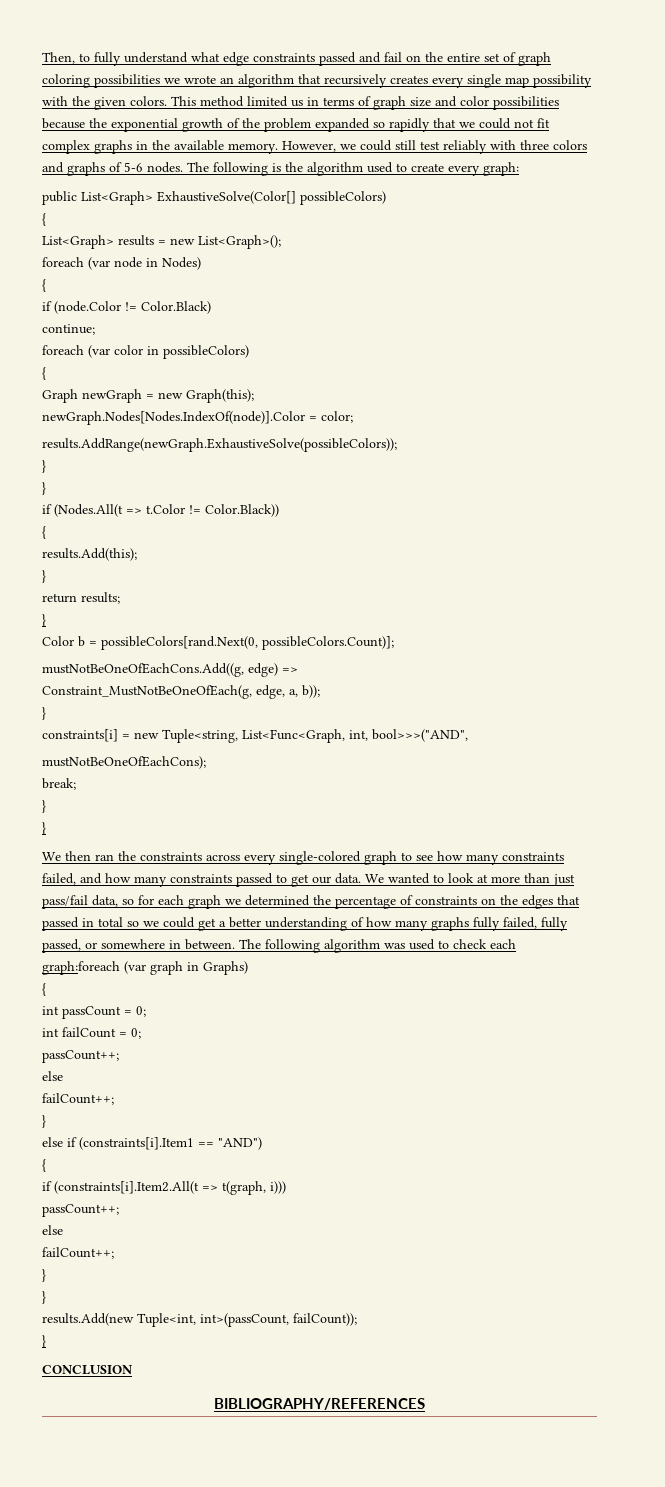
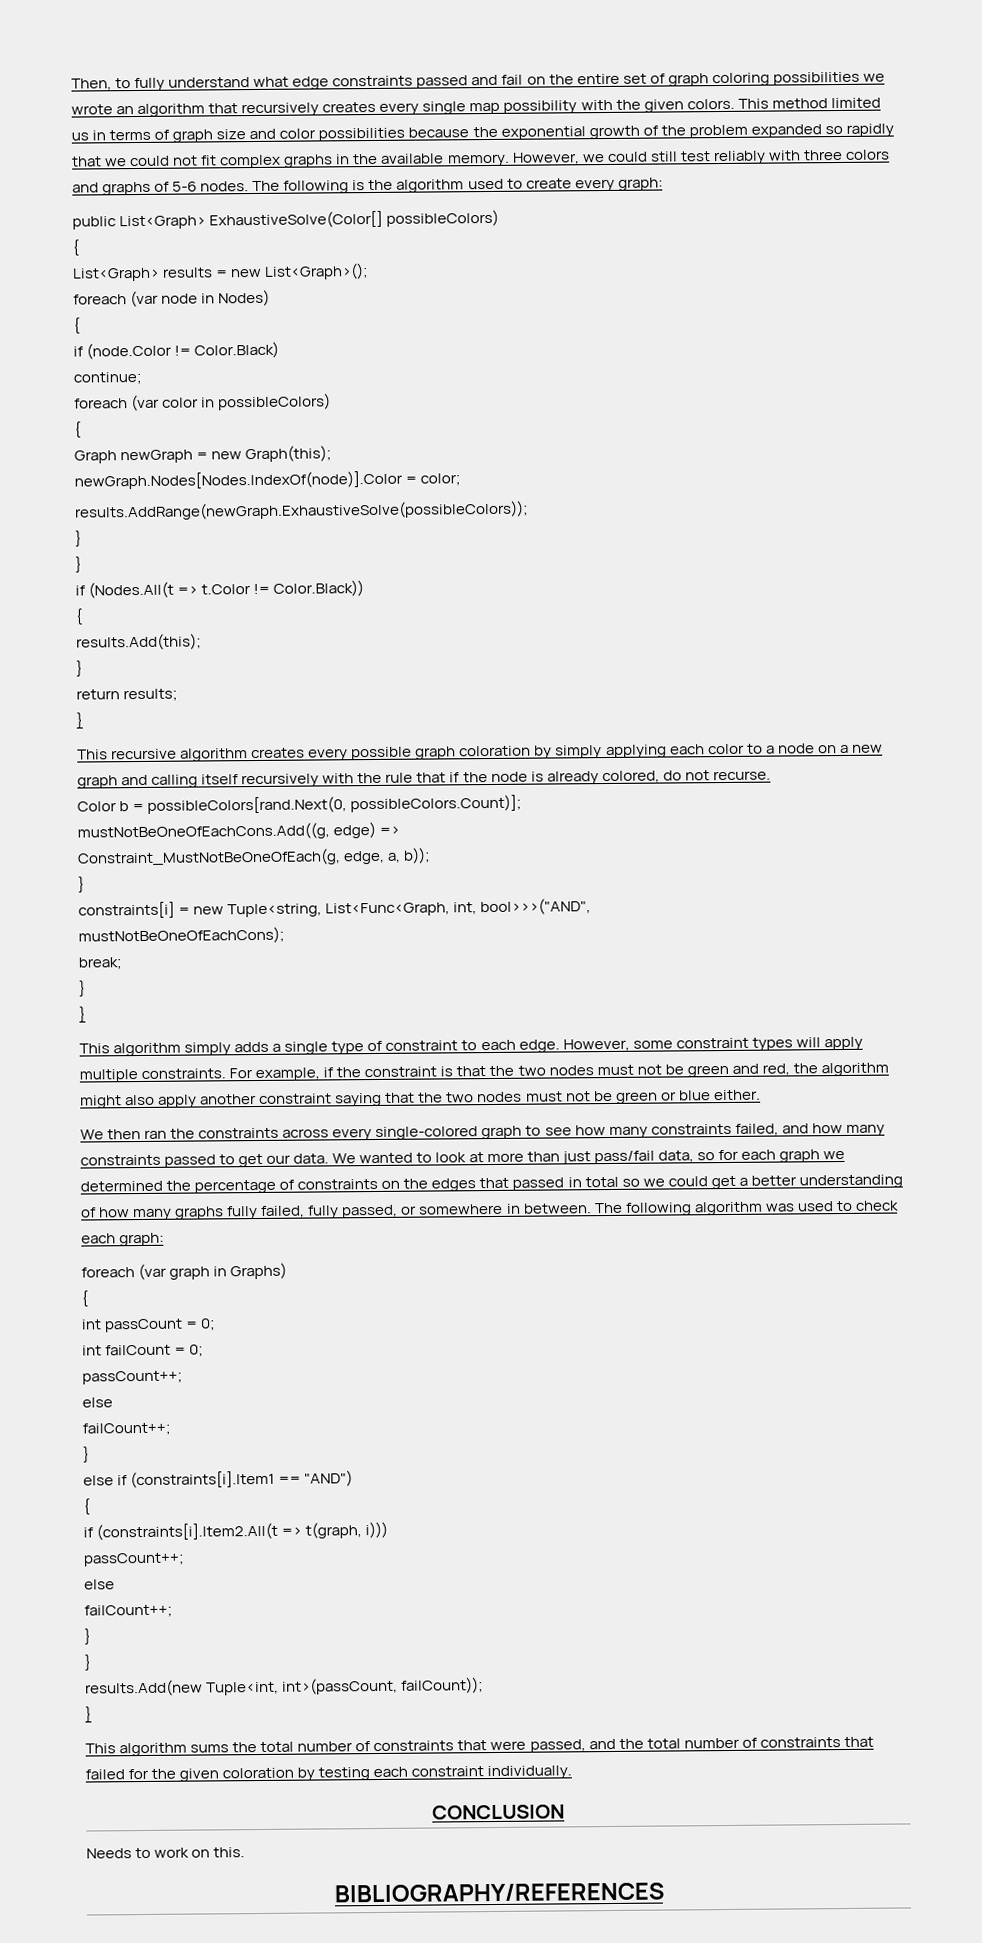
+ This recursive algorithm creates every possible graph coloration by simply applying each color to a node on a new graph and calling itself recursively with the rule that if the node is already colored, do not recurse.
+ This algorithm simply adds a single type of constraint to each edge. However, some constraint types will apply multiple constraints. For example, if the constraint is that the two nodes must not be green and red, the algorithm might also apply another constraint saying that the two nodes must not be green or blue either.
- The following algorithm was used to check each graph:foreach (var graph in Graphs)
+ The following algorithm was used to check each graph:
+ foreach (var graph in Graphs)
+ This algorithm sums the total number of constraints that were passed, and the total number of constraints that failed for the given coloration by testing each constraint individually.
  CONCLUSION
+ Needs to work on this.

